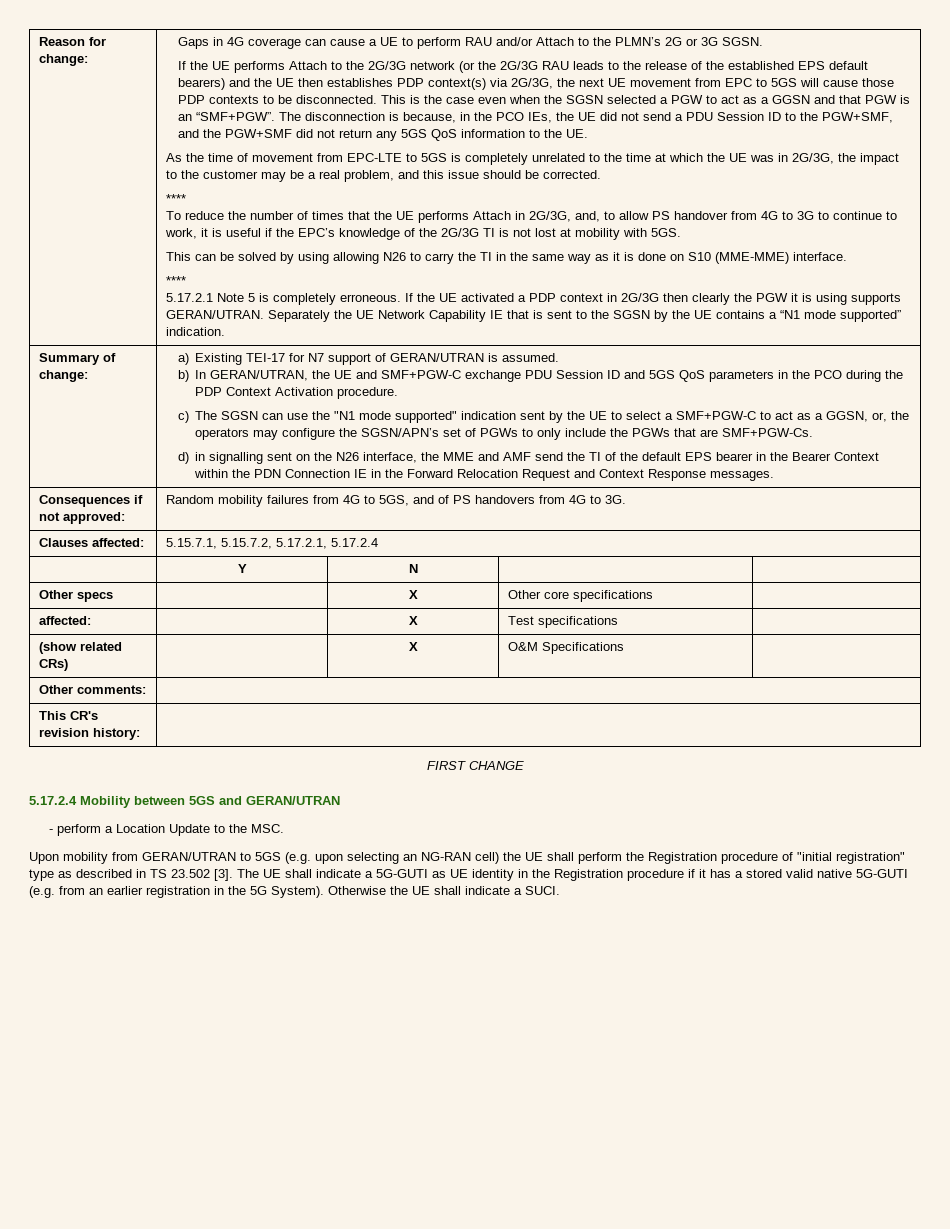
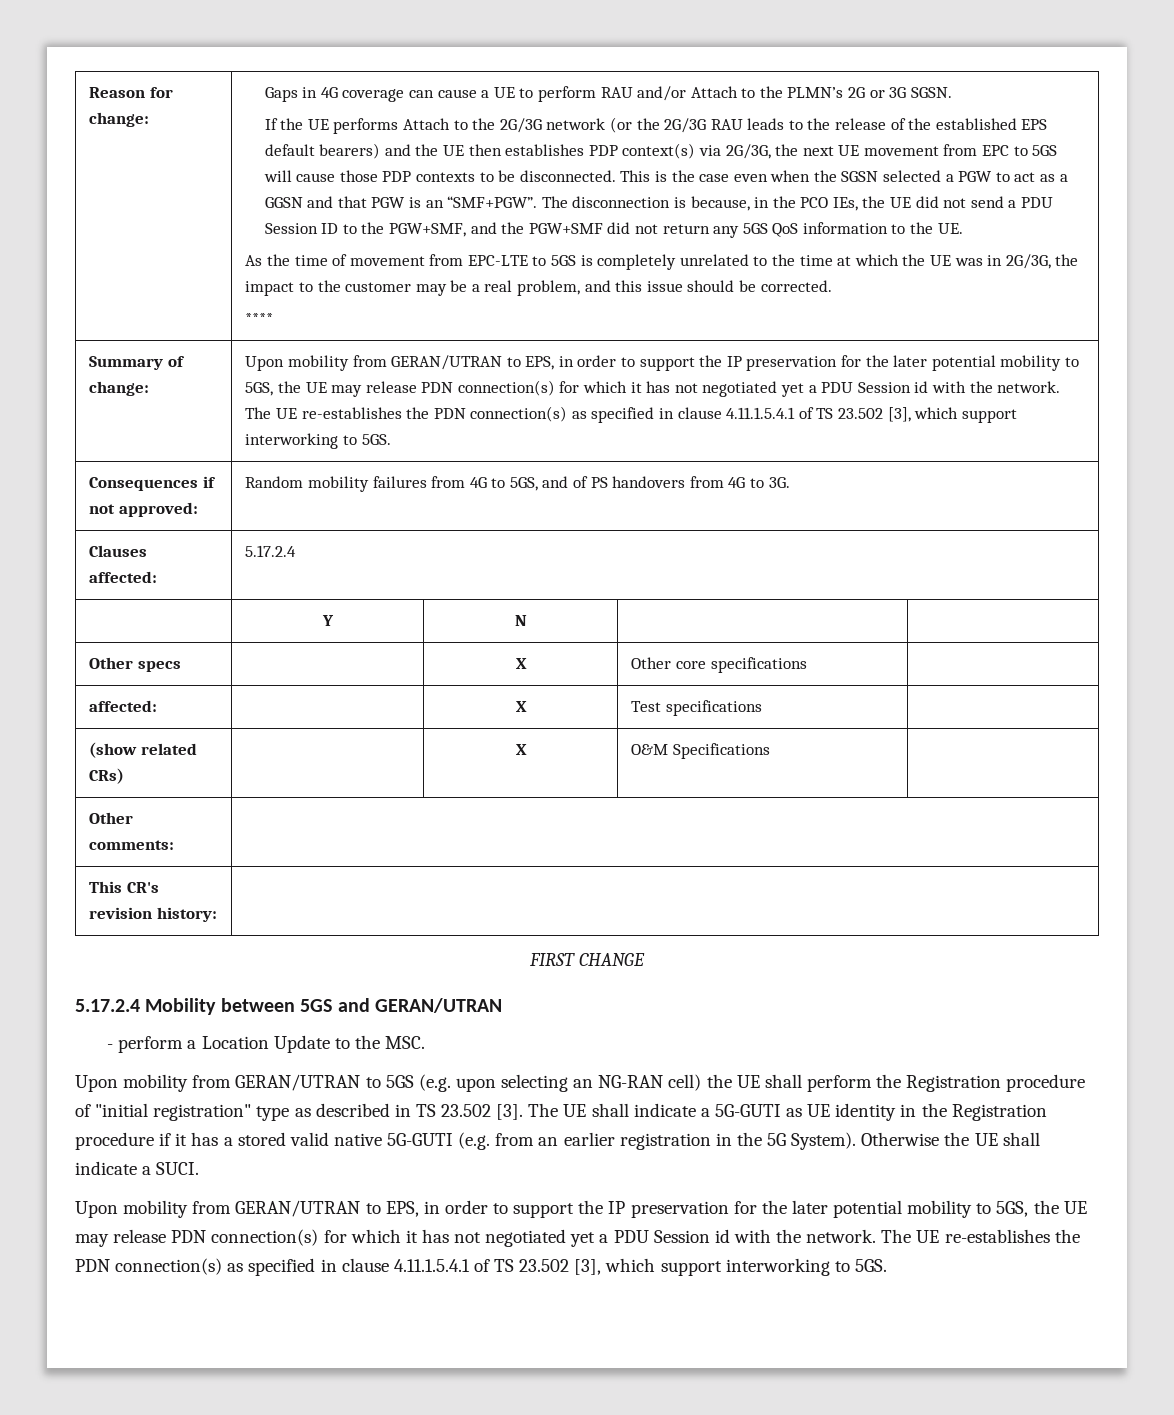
- To reduce the number of times that the UE performs Attach in 2G/3G, and, to allow PS handover from 4G to 3G to continue to work, it is useful if the EPC’s knowledge of the 2G/3G TI is not lost at mobility with 5GS.
- This can be solved by using allowing N26 to carry the TI in the same way as it is done on S10 (MME-MME) interface.
- ****
- 5.17.2.1 Note 5 is completely erroneous. If the UE activated a PDP context in 2G/3G then clearly the PGW it is using supports GERAN/UTRAN. Separately the UE Network Capability IE that is sent to the SGSN by the UE contains a “N1 mode supported” indication.
- Summary of change: | a) Existing TEI-17 for N7 support of GERAN/UTRAN is assumed.
- b) In GERAN/UTRAN, the UE and SMF+PGW-C exchange PDU Session ID and 5GS QoS parameters in the PCO during the PDP Context Activation procedure.
- c) The SGSN can use the "N1 mode supported" indication sent by the UE to select a SMF+PGW-C to act as a GGSN, or, the operators may configure the SGSN/APN’s set of PGWs to only include the PGWs that are SMF+PGW-Cs.
- d) in signalling sent on the N26 interface, the MME and AMF send the TI of the default EPS bearer in the Bearer Context within the PDN Connection IE in the Forward Relocation Request and Context Response messages.
+ Summary of change: | Upon mobility from GERAN/UTRAN to EPS, in order to support the IP preservation for the later potential mobility to 5GS, the UE may release PDN connection(s) for which it has not negotiated yet a PDU Session id with the network. The UE re-establishes the PDN connection(s) as specified in clause 4.11.1.5.4.1 of TS 23.502 [3], which support interworking to 5GS.
- Clauses affected: | 5.15.7.1, 5.15.7.2, 5.17.2.1, 5.17.2.4
+ Clauses affected: | 5.17.2.4
  Otherwise the UE shall indicate a SUCI.
+ Upon mobility from GERAN/UTRAN to EPS, in order to support the IP preservation for the later potential mobility to 5GS, the UE may release PDN connection(s) for which it has not negotiated yet a PDU Session id with the network. The UE re-establishes the PDN connection(s) as specified in clause 4.11.1.5.4.1 of TS 23.502 [3], which support interworking to 5GS.

